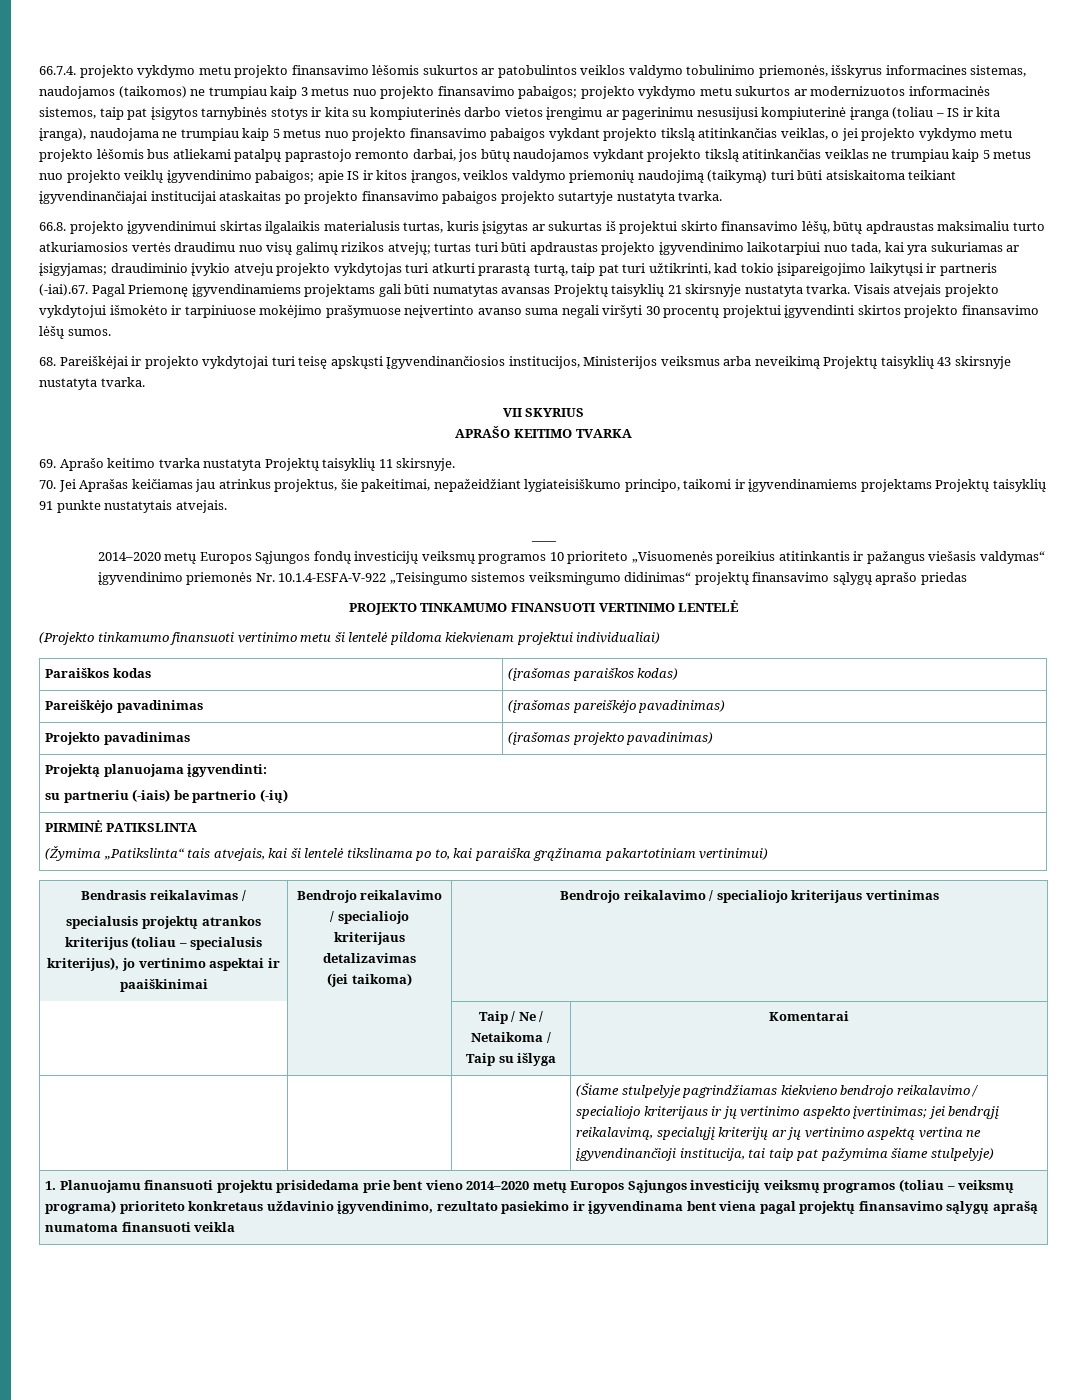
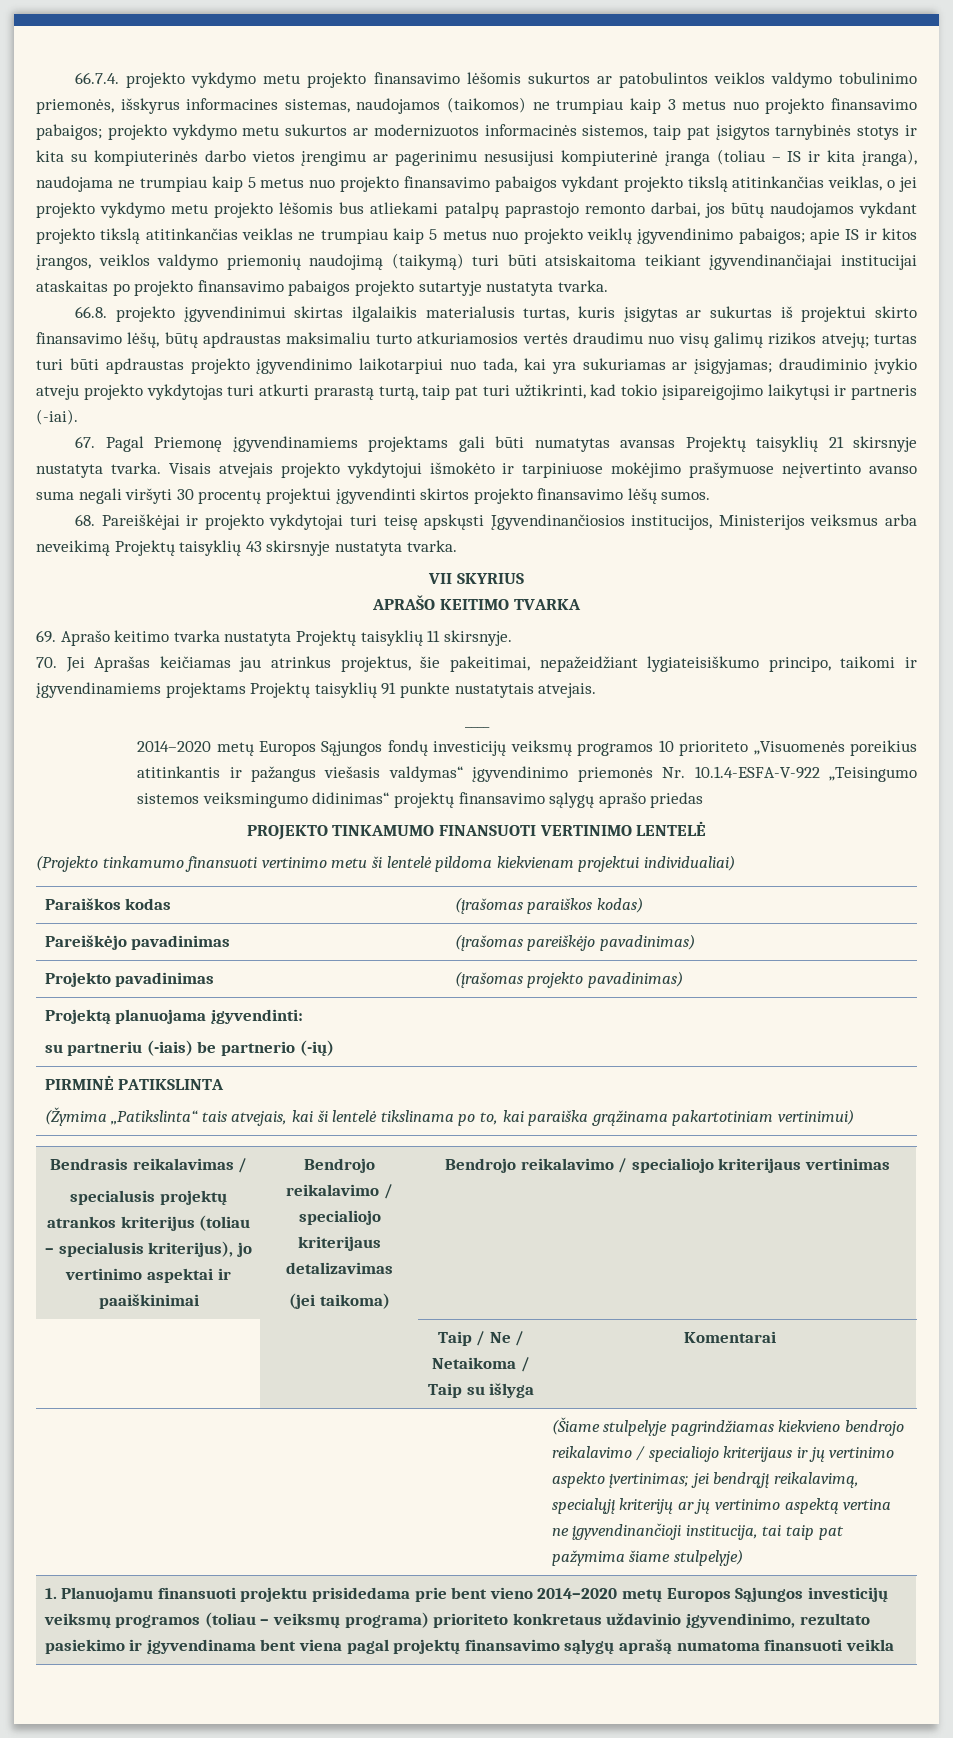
- draudiminio įvykio atveju projekto vykdytojas turi atkurti prarastą turtą, taip pat turi užtikrinti, kad tokio įsipareigojimo laikytųsi ir partneris (-iai).67. Pagal Priemonę įgyvendinamiems projektams gali būti numatytas avansas Projektų taisyklių 21 skirsnyje nustatyta tvarka.
+ draudiminio įvykio atveju projekto vykdytojas turi atkurti prarastą turtą, taip pat turi užtikrinti, kad tokio įsipareigojimo laikytųsi ir partneris (-iai).
+ 67. Pagal Priemonę įgyvendinamiems projektams gali būti numatytas avansas Projektų taisyklių 21 skirsnyje nustatyta tvarka.

